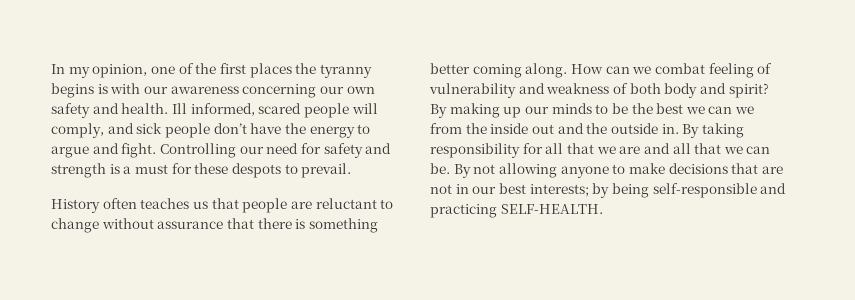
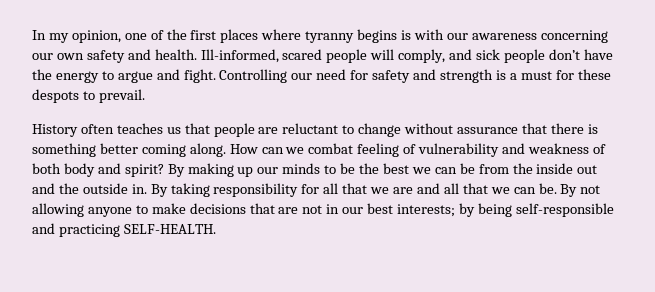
- In my opinion, one of the first places the tyranny begins is with our awareness concerning our own safety and health.
+ In my opinion, one of the first places where tyranny begins is with our awareness concerning our own safety and health.
- Ill informed, scared people will comply, and sick people don’t have the energy to argue and fight.
+ Ill-informed, scared people will comply, and sick people don’t have the energy to argue and fight.
- By making up our minds to be the best we can we from the inside out and the outside in.
+ By making up our minds to be the best we can be from the inside out and the outside in.

